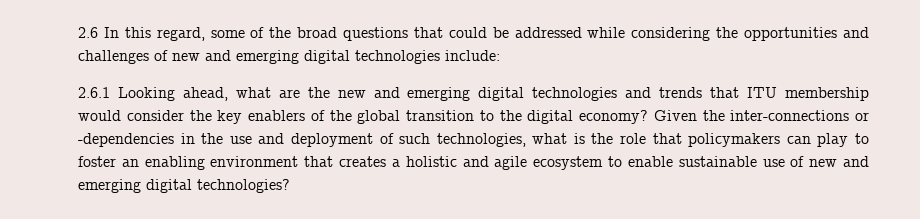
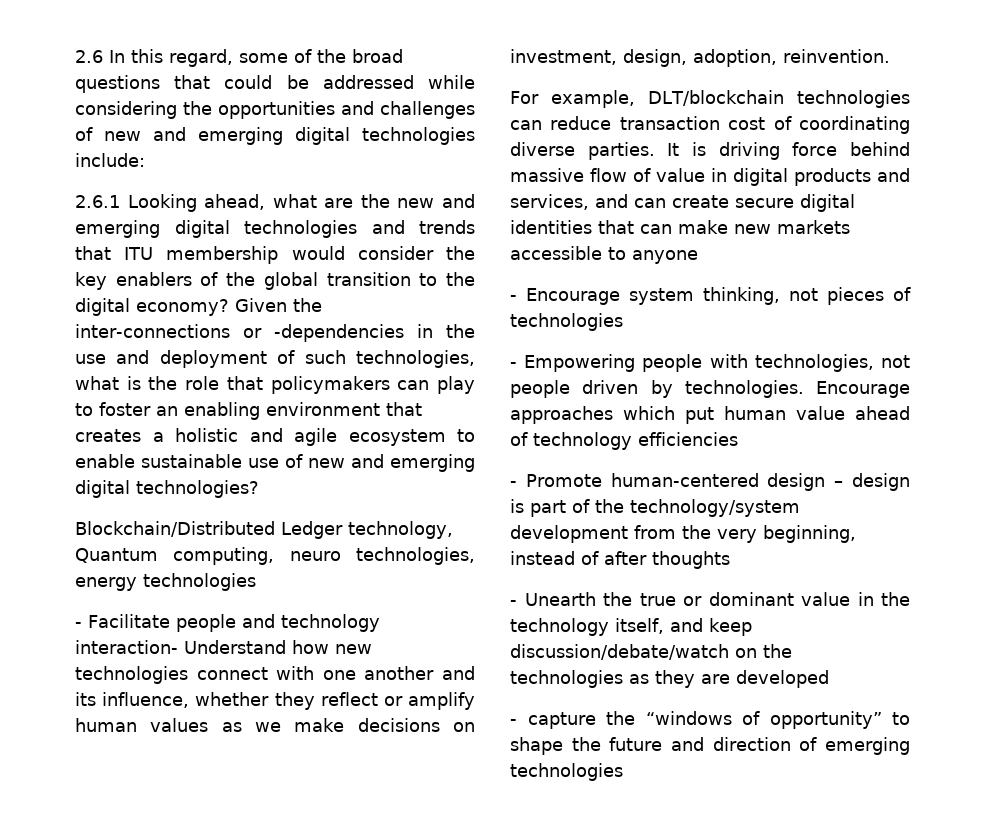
+ Blockchain/Distributed Ledger technology, Quantum computing, neuro technologies, energy technologies
+ - Facilitate people and technology interaction- Understand how new technologies connect with one another and its influence, whether they reflect or amplify human values as we make decisions on investment, design, adoption, reinvention.
+ For example, DLT/blockchain technologies can reduce transaction cost of coordinating diverse parties. It is driving force behind massive flow of value in digital products and services, and can create secure digital identities that can make new markets accessible to anyone
+ - Encourage system thinking, not pieces of technologies
+ - Empowering people with technologies, not people driven by technologies. Encourage approaches which put human value ahead of technology efficiencies
+ - Promote human-centered design – design is part of the technology/system development from the very beginning, instead of after thoughts
+ - Unearth the true or dominant value in the technology itself, and keep discussion/debate/watch on the technologies as they are developed
+ - capture the “windows of opportunity” to shape the future and direction of emerging technologies

